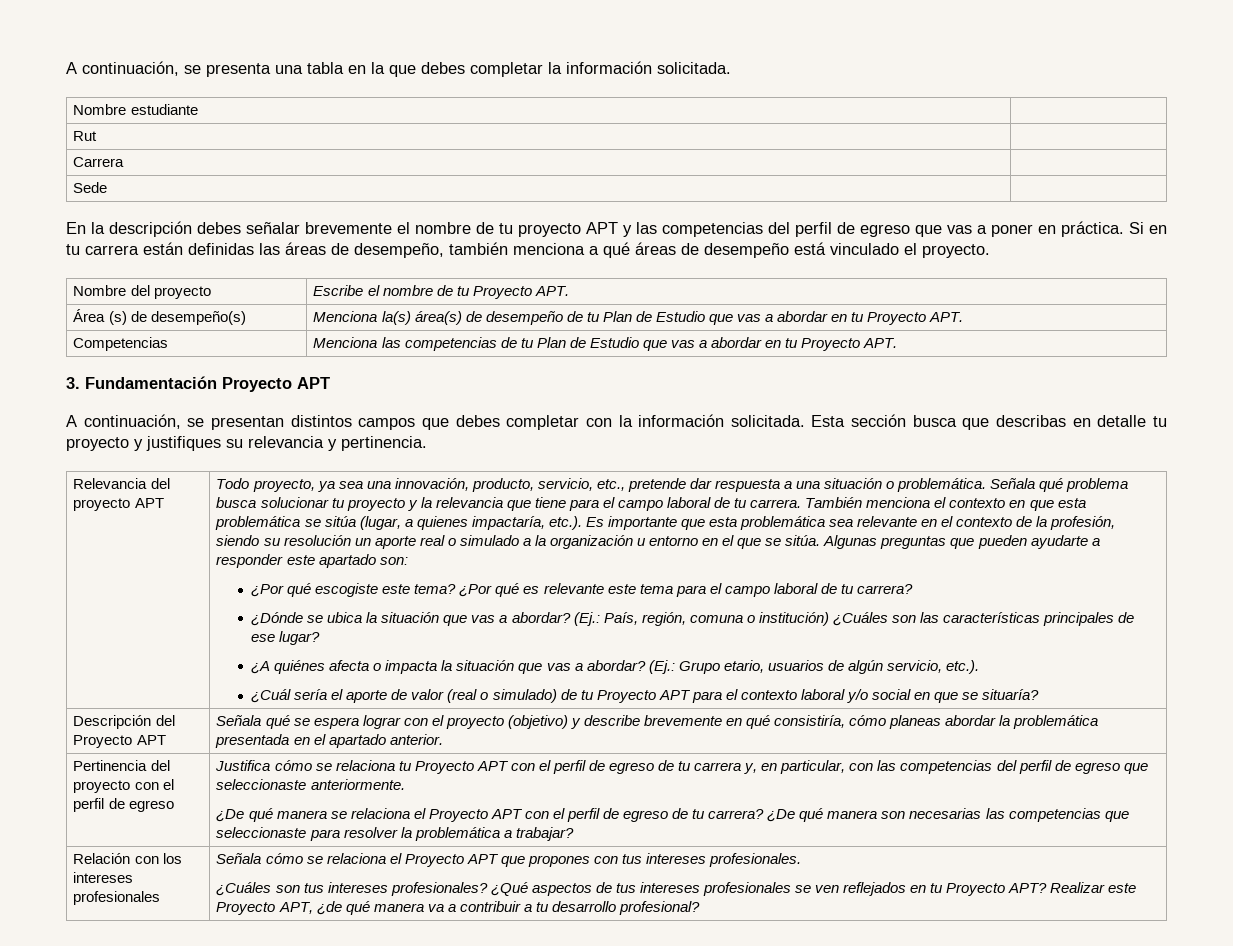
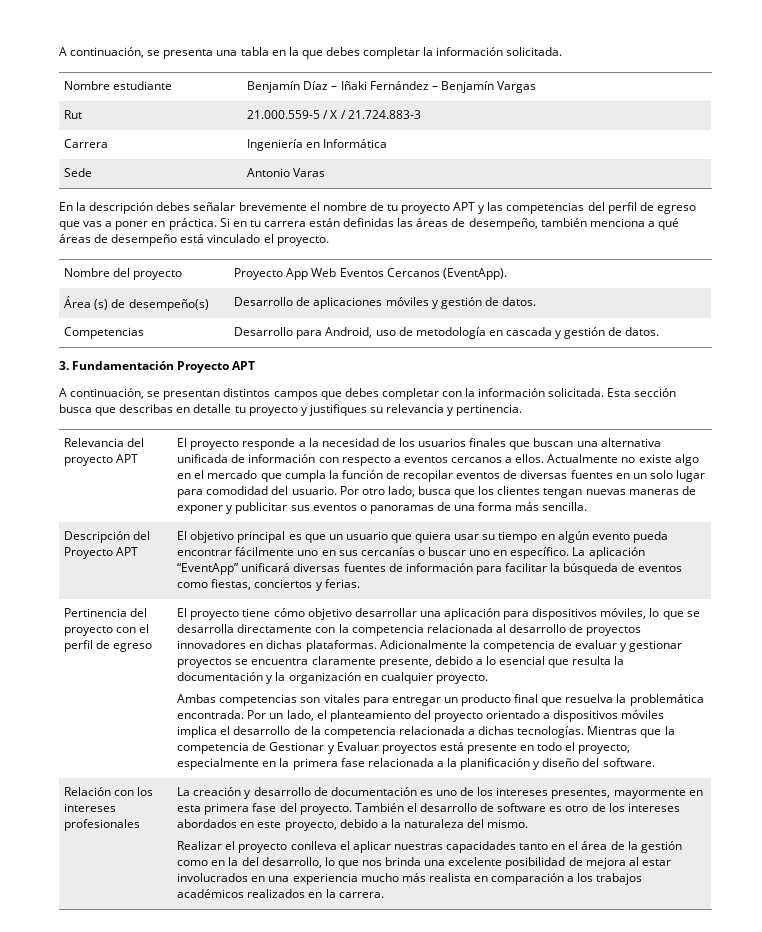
- Nombre estudiante |
- Rut |
- Carrera |
+ Nombre estudiante | Benjamín Díaz – Iñaki Fernández – Benjamín Vargas
+ Rut | 21.000.559-5 / X / 21.724.883-3
+ Carrera | Ingeniería en Informática
- Sede |
+ Sede | Antonio Varas
- Nombre del proyecto | Escribe el nombre de tu Proyecto APT.
- Área (s) de desempeño(s) | Menciona la(s) área(s) de desempeño de tu Plan de Estudio que vas a abordar en tu Proyecto APT.
- Competencias | Menciona las competencias de tu Plan de Estudio que vas a abordar en tu Proyecto APT.
+ Nombre del proyecto | Proyecto App Web Eventos Cercanos (EventApp).
+ Área (s) de desempeño(s) | Desarrollo de aplicaciones móviles y gestión de datos.
+ Competencias | Desarrollo para Android, uso de metodología en cascada y gestión de datos.
- Todo proyecto, ya sea una innovación, producto, servicio, etc., pretende dar respuesta a una situación o problemática. Señala qué problema busca solucionar tu proyecto y la relevancia que tiene para el campo laboral de tu carrera. También menciona el contexto en que esta problemática se sitúa (lugar, a quienes impactaría, etc.). Es importante que esta problemática sea relevante en el contexto de la profesión, siendo su resolución un aporte real o simulado a la organización u entorno en el que se sitúa. Algunas preguntas que pueden ayudarte a responder este apartado son:
- ¿Por qué escogiste este tema? ¿Por qué es relevante este tema para el campo laboral de tu carrera?
- ¿Dónde se ubica la situación que vas a abordar? (Ej.: País, región, comuna o institución) ¿Cuáles son las características principales de ese lugar?
- ¿A quiénes afecta o impacta la situación que vas a abordar? (Ej.: Grupo etario, usuarios de algún servicio, etc.).
- ¿Cuál sería el aporte de valor (real o simulado) de tu Proyecto APT para el contexto laboral y/o social en que se situaría?
- Descripción del Proyecto APT | Señala qué se espera lograr con el proyecto (objetivo) y describe brevemente en qué consistiría, cómo planeas abordar la problemática presentada en el apartado anterior.
+ El proyecto responde a la necesidad de los usuarios finales que buscan una alternativa unificada de información con respecto a eventos cercanos a ellos. Actualmente no existe algo en el mercado que cumpla la función de recopilar eventos de diversas fuentes en un solo lugar para comodidad del usuario. Por otro lado, busca que los clientes tengan nuevas maneras de exponer y publicitar sus eventos o panoramas de una forma más sencilla.
+ Descripción del Proyecto APT | El objetivo principal es que un usuario que quiera usar su tiempo en algún evento pueda encontrar fácilmente uno en sus cercanías o buscar uno en específico. La aplicación “EventApp” unificará diversas fuentes de información para facilitar la búsqueda de eventos como fiestas, conciertos y ferias.
- Justifica cómo se relaciona tu Proyecto APT con el perfil de egreso de tu carrera y, en particular, con las competencias del perfil de egreso que seleccionaste anteriormente.
- ¿De qué manera se relaciona el Proyecto APT con el perfil de egreso de tu carrera? ¿De qué manera son necesarias las competencias que seleccionaste para resolver la problemática a trabajar?
+ El proyecto tiene cómo objetivo desarrollar una aplicación para dispositivos móviles, lo que se desarrolla directamente con la competencia relacionada al desarrollo de proyectos innovadores en dichas plataformas. Adicionalmente la competencia de evaluar y gestionar proyectos se encuentra claramente presente, debido a lo esencial que resulta la documentación y la organización en cualquier proyecto.
+ Ambas competencias son vitales para entregar un producto final que resuelva la problemática encontrada. Por un lado, el planteamiento del proyecto orientado a dispositivos móviles implica el desarrollo de la competencia relacionada a dichas tecnologías. Mientras que la competencia de Gestionar y Evaluar proyectos está presente en todo el proyecto, especialmente en la primera fase relacionada a la planificación y diseño del software.
- Señala cómo se relaciona el Proyecto APT que propones con tus intereses profesionales.
- ¿Cuáles son tus intereses profesionales? ¿Qué aspectos de tus intereses profesionales se ven reflejados en tu Proyecto APT? Realizar este Proyecto APT, ¿de qué manera va a contribuir a tu desarrollo profesional?
+ La creación y desarrollo de documentación es uno de los intereses presentes, mayormente en esta primera fase del proyecto. También el desarrollo de software es otro de los intereses abordados en este proyecto, debido a la naturaleza del mismo.
+ Realizar el proyecto conlleva el aplicar nuestras capacidades tanto en el área de la gestión como en la del desarrollo, lo que nos brinda una excelente posibilidad de mejora al estar involucrados en una experiencia mucho más realista en comparación a los trabajos académicos realizados en la carrera.

